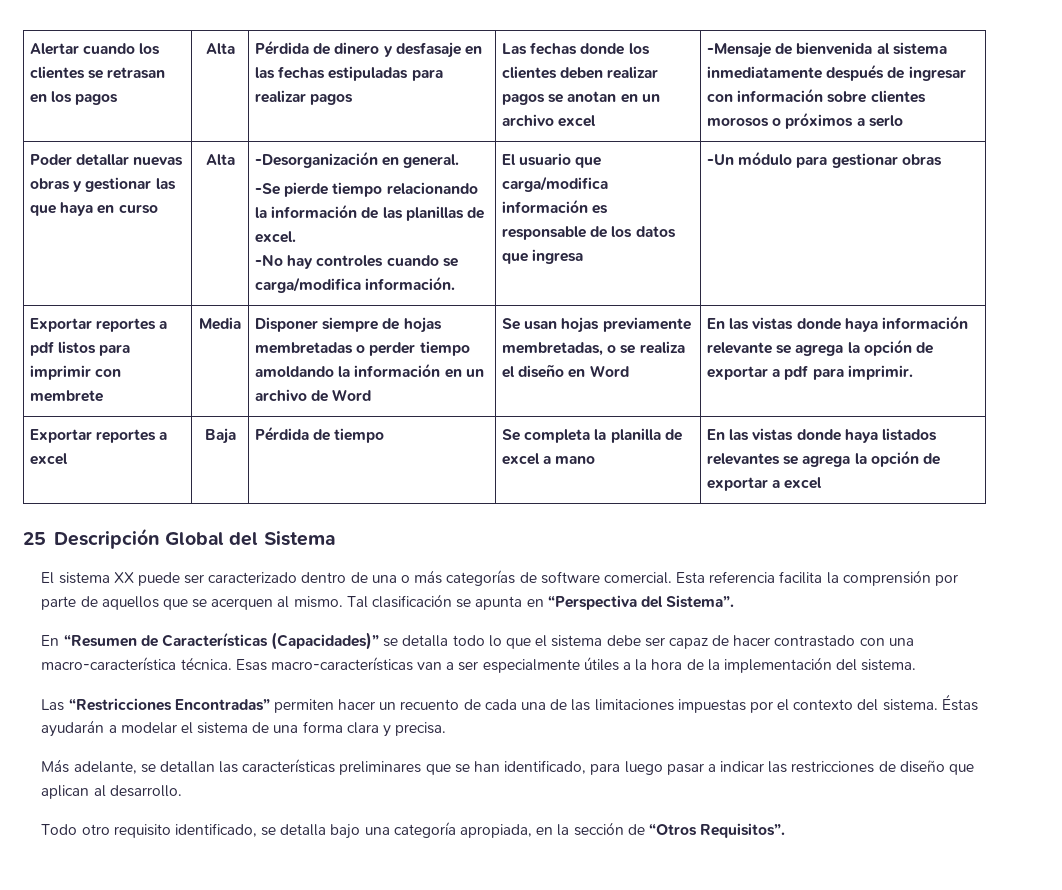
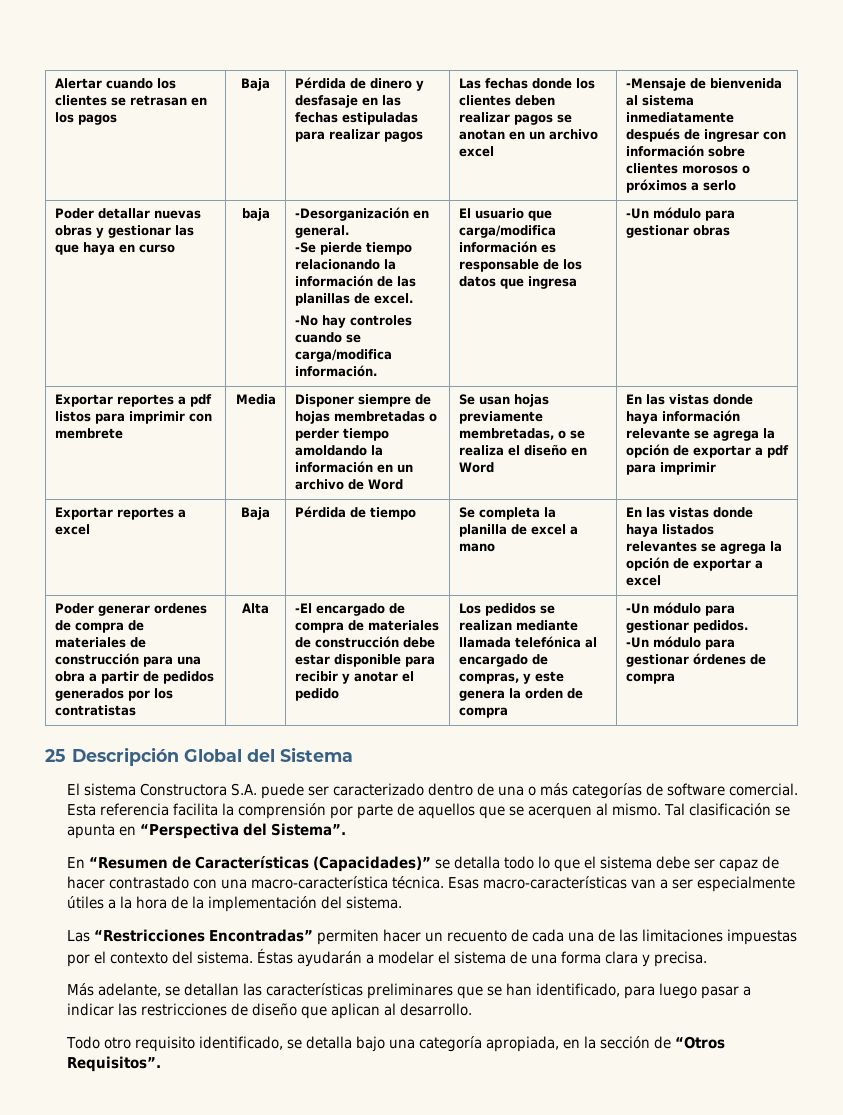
- Alertar cuando los clientes se retrasan en los pagos | Alta
+ Alertar cuando los clientes se retrasan en los pagos | Baja
- Poder detallar nuevas obras y gestionar las que haya en curso | Alta
+ Poder detallar nuevas obras y gestionar las que haya en curso | baja
- En las vistas donde haya información relevante se agrega la opción de exportar a pdf para imprimir.
+ En las vistas donde haya información relevante se agrega la opción de exportar a pdf para imprimir
+ Poder generar ordenes de compra de materiales de construcción para una obra a partir de pedidos generados por los contratistas | Alta | -El encargado de compra de materiales de construcción debe estar disponible para recibir y anotar el pedido | Los pedidos se realizan mediante llamada telefónica al encargado de compras, y este genera la orden de compra | -Un módulo para gestionar pedidos.
+ -Un módulo para gestionar órdenes de compra
- El sistema XX puede ser caracterizado dentro de una o más categorías de software comercial.
+ El sistema Constructora S.A. puede ser caracterizado dentro de una o más categorías de software comercial.

